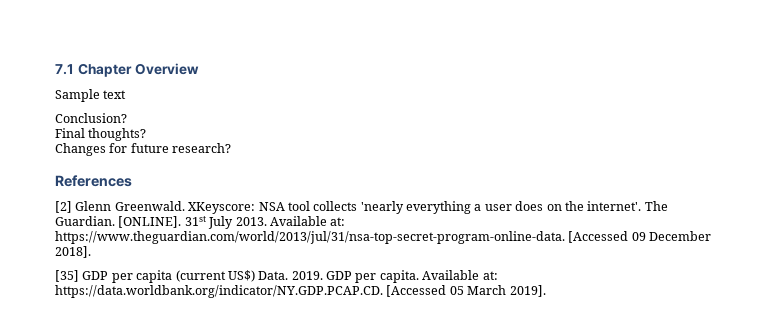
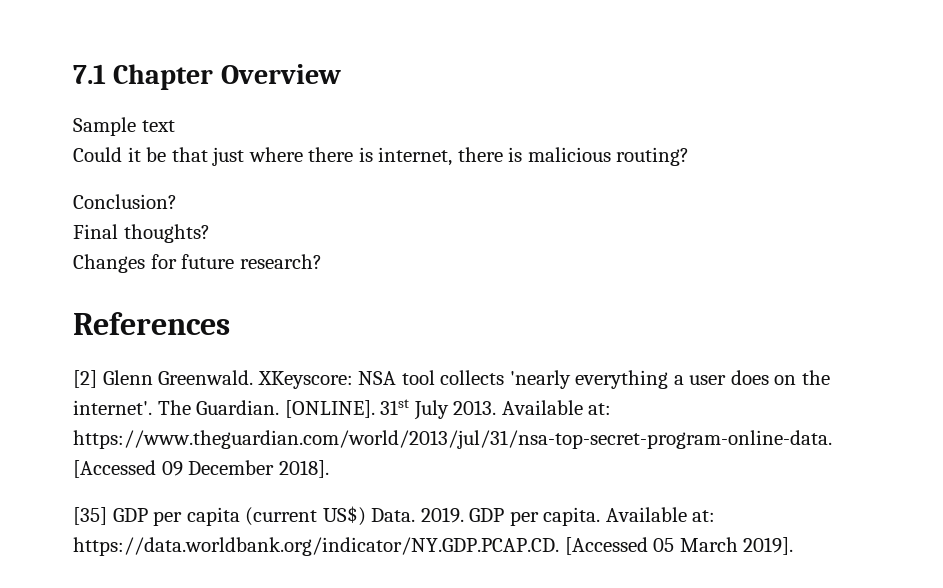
+ Could it be that just where there is internet, there is malicious routing?

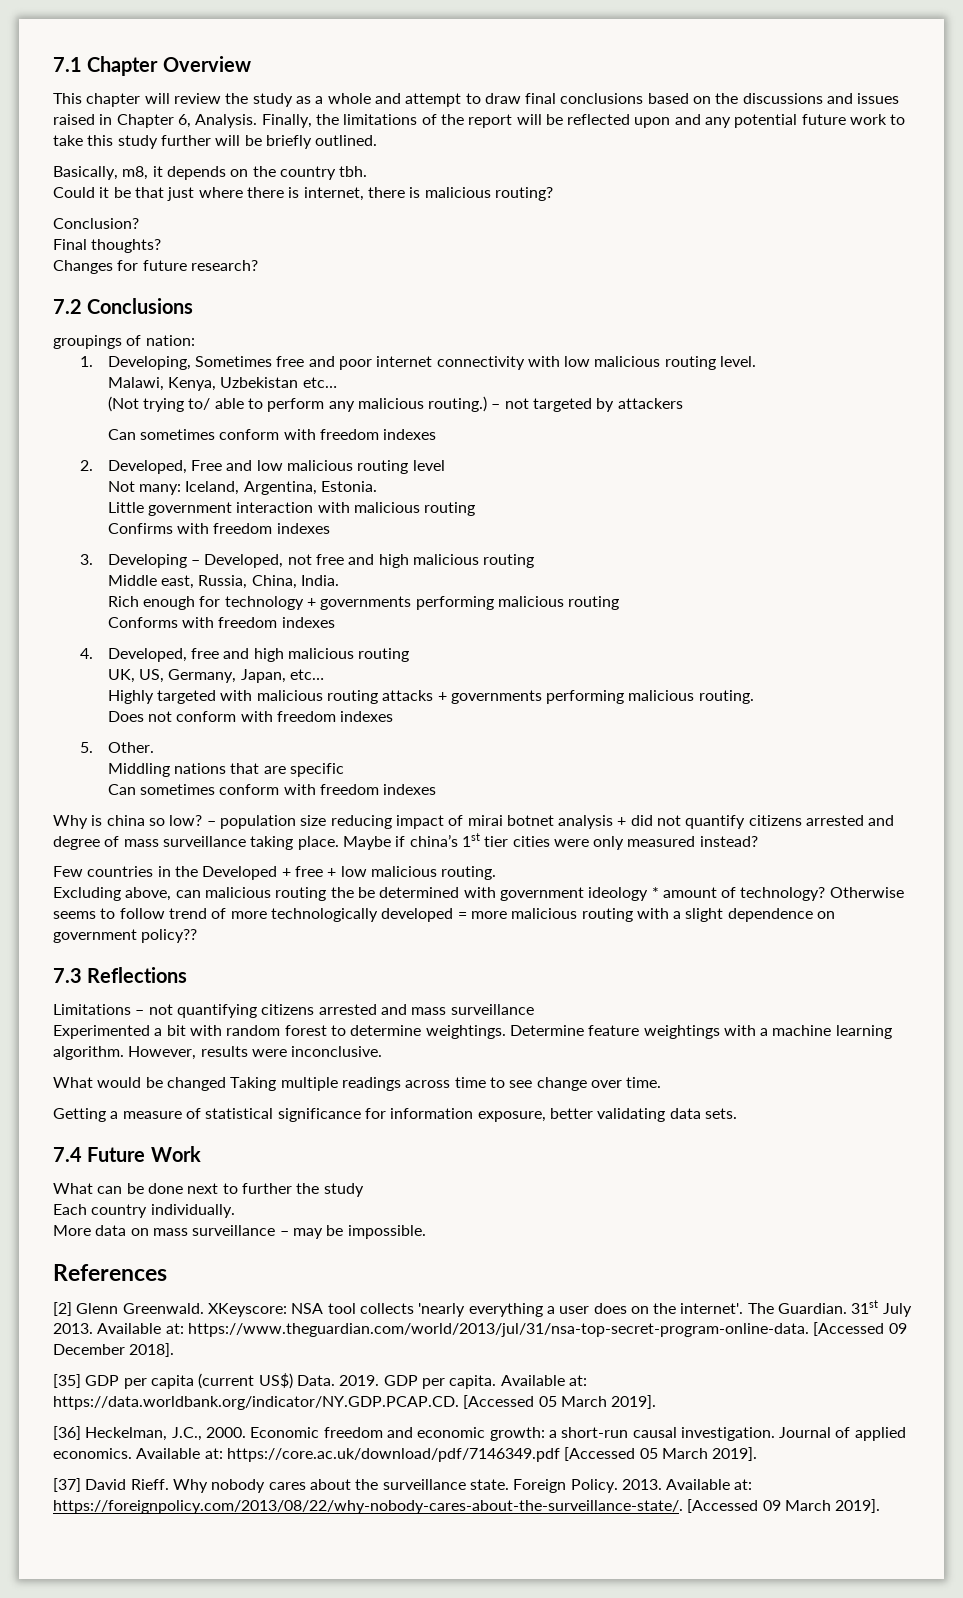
- Sample text
+ This chapter will review the study as a whole and attempt to draw final conclusions based on the discussions and issues raised in Chapter 6, Analysis. Finally, the limitations of the report will be reflected upon and any potential future work to take this study further will be briefly outlined.
+ Basically, m8, it depends on the country tbh.
+ 7.2 Conclusions
+ groupings of nation:
+ 1. Developing, Sometimes free and poor internet connectivity with low malicious routing level.
+ Malawi, Kenya, Uzbekistan etc…
+ (Not trying to/ able to perform any malicious routing.) – not targeted by attackers
+ Can sometimes conform with freedom indexes
+ 2. Developed, Free and low malicious routing level
+ Not many: Iceland, Argentina, Estonia.
+ Little government interaction with malicious routing
+ Confirms with freedom indexes
+ 3. Developing – Developed, not free and high malicious routing
+ Middle east, Russia, China, India.
+ Rich enough for technology + governments performing malicious routing
+ Conforms with freedom indexes
+ 4. Developed, free and high malicious routing
+ UK, US, Germany, Japan, etc…
+ Highly targeted with malicious routing attacks + governments performing malicious routing.
+ Does not conform with freedom indexes
+ 5. Other.
+ Middling nations that are specific
+ Can sometimes conform with freedom indexes
+ Why is china so low? – population size reducing impact of mirai botnet analysis + did not quantify citizens arrested and degree of mass surveillance taking place. Maybe if china’s 1st tier cities were only measured instead?
+ Few countries in the Developed + free + low malicious routing.
+ Excluding above, can malicious routing the be determined with government ideology * amount of technology? Otherwise seems to follow trend of more technologically developed = more malicious routing with a slight dependence on government policy??
+ 7.3 Reflections
+ Limitations – not quantifying citizens arrested and mass surveillance
+ Experimented a bit with random forest to determine weightings. Determine feature weightings with a machine learning algorithm. However, results were inconclusive.
+ What would be changed Taking multiple readings across time to see change over time.
+ Getting a measure of statistical significance for information exposure, better validating data sets.
+ 7.4 Future Work
+ What can be done next to further the study
+ Each country individually.
+ More data on mass surveillance – may be impossible.
- [ONLINE].
+ [36] Heckelman, J.C., 2000. Economic freedom and economic growth: a short-run causal investigation. Journal of applied economics. Available at: https://core.ac.uk/download/pdf/7146349.pdf [Accessed 05 March 2019].
+ [37] David Rieff. Why nobody cares about the surveillance state. Foreign Policy. 2013. Available at: https://foreignpolicy.com/2013/08/22/why-nobody-cares-about-the-surveillance-state/. [Accessed 09 March 2019].

